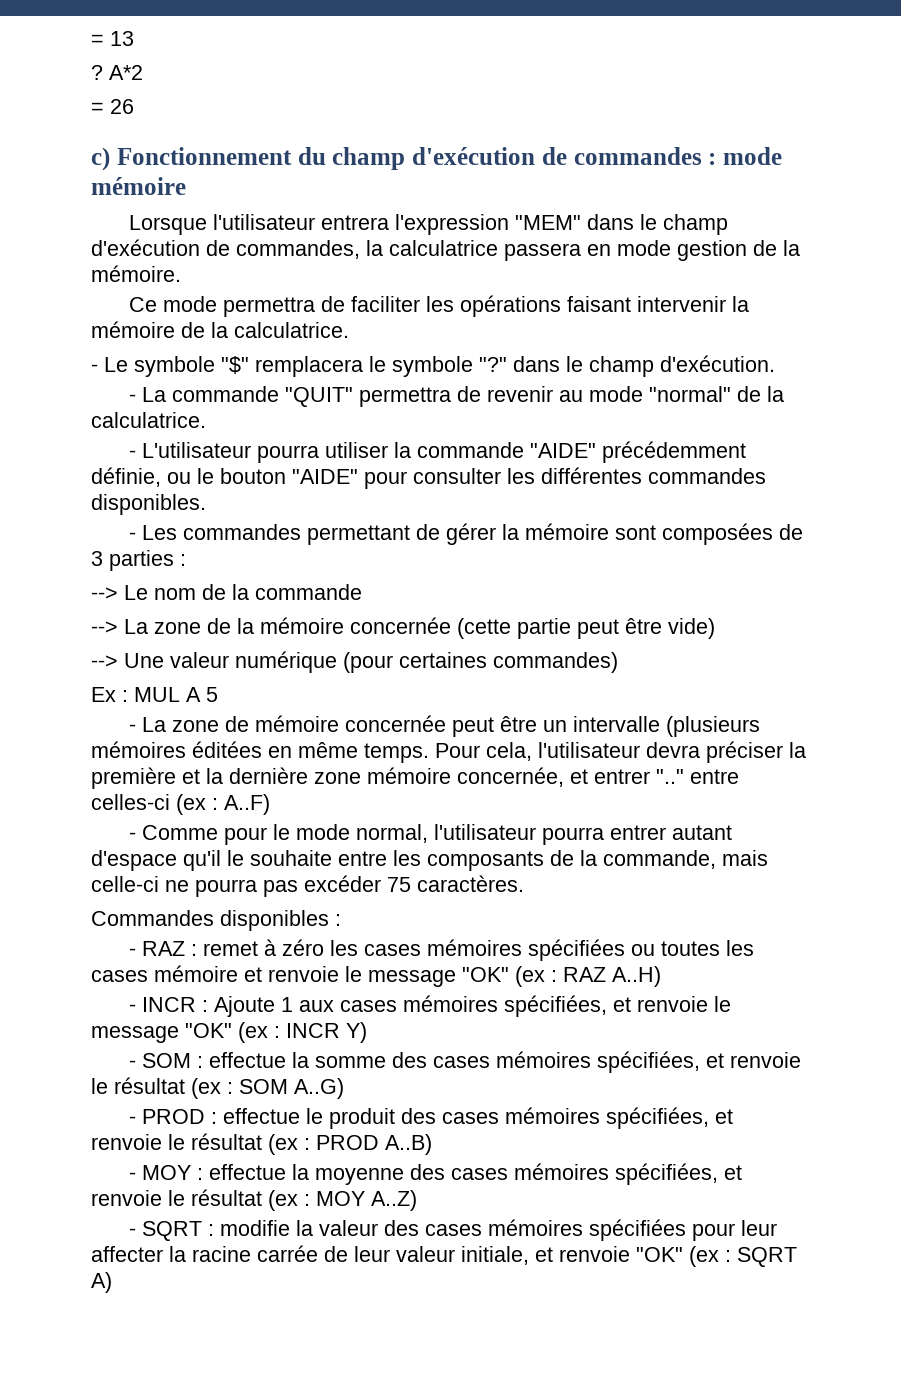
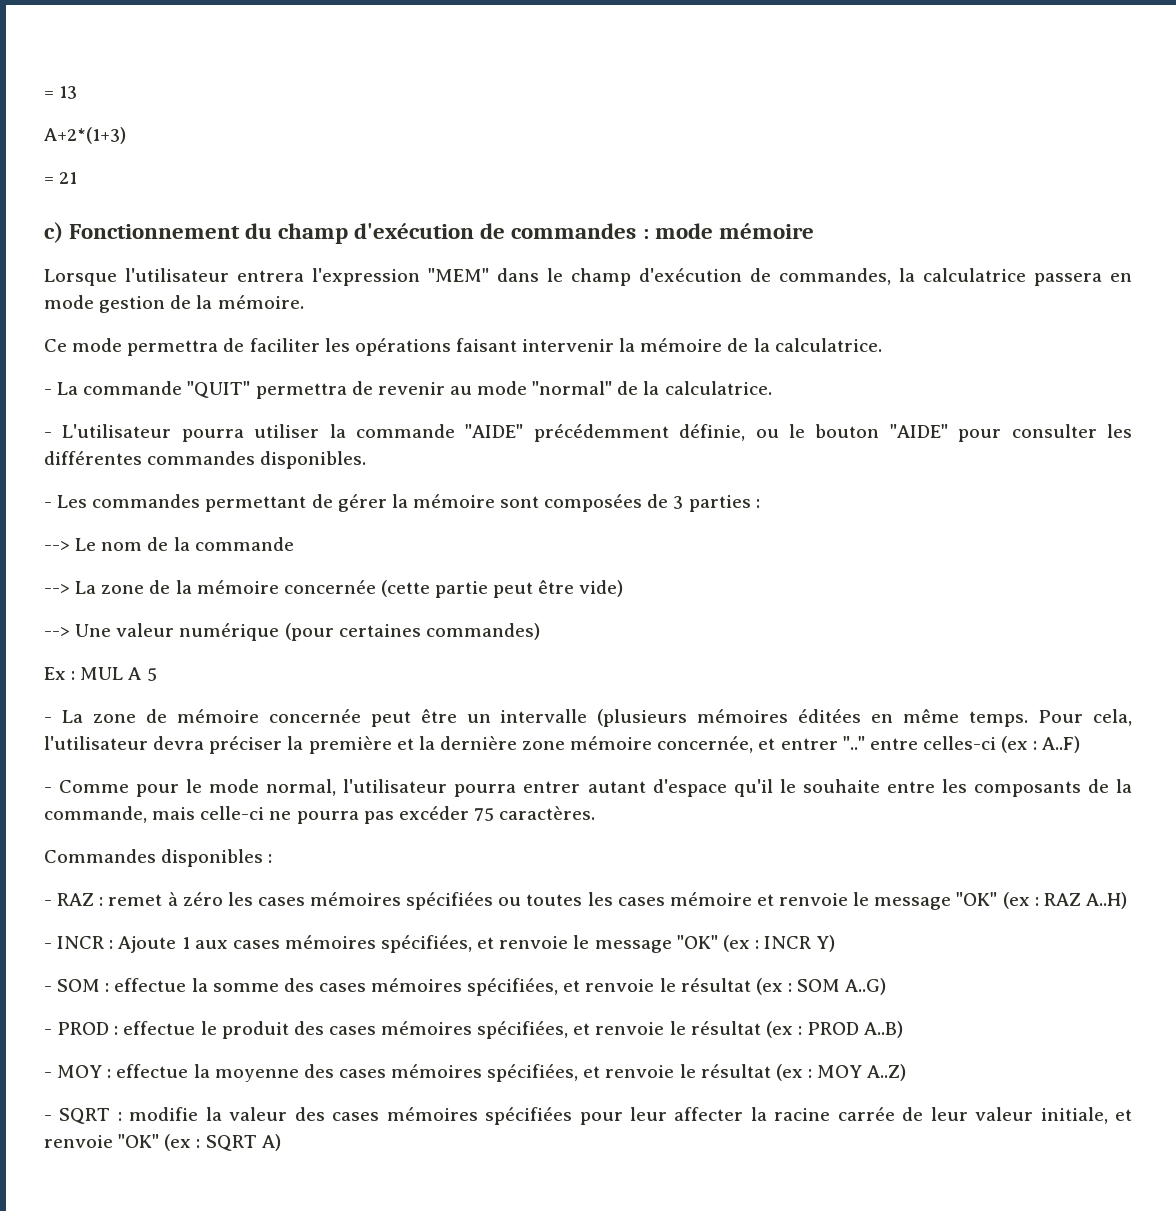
- ? A*2
- = 26
+ A+2*(1+3)
+ = 21
- - Le symbole "$" remplacera le symbole "?" dans le champ d'exécution.

